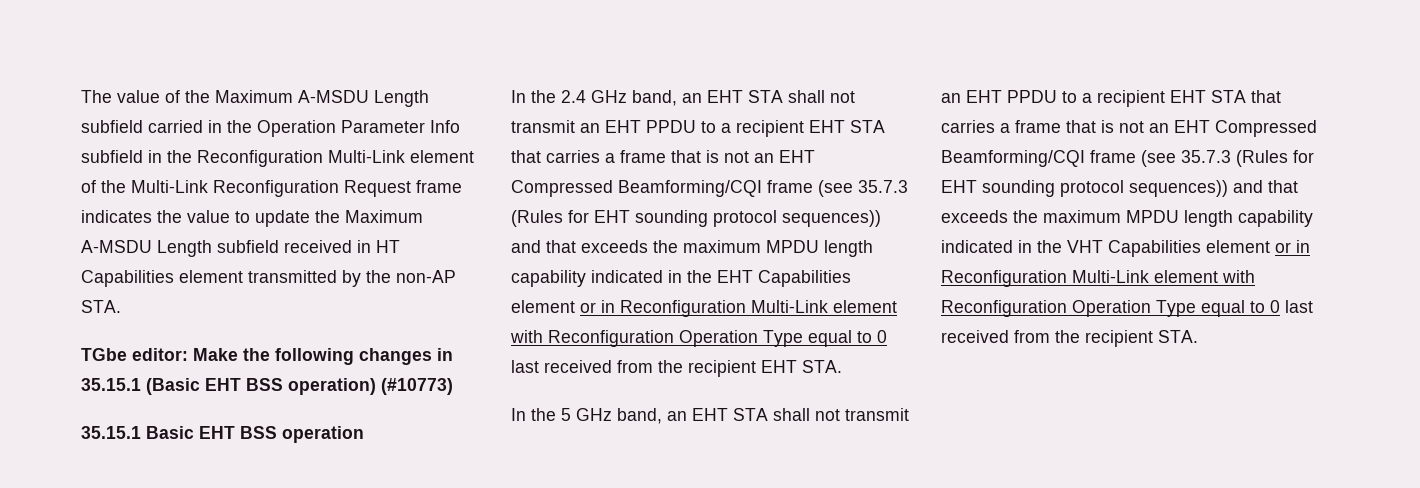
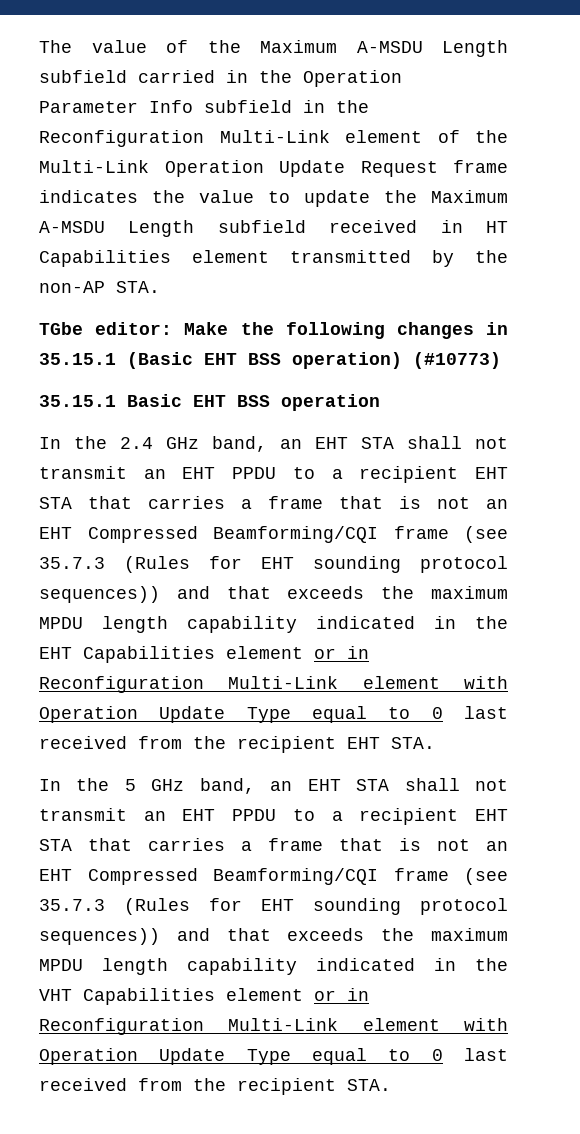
- The value of the Maximum A-MSDU Length subfield carried in the Operation Parameter Info subfield in the Reconfiguration Multi-Link element of the Multi-Link Reconfiguration Request frame indicates the value to update the Maximum A-MSDU Length subfield received in HT Capabilities element transmitted by the non-AP STA.
+ The value of the Maximum A-MSDU Length subfield carried in the Operation Parameter Info subfield in the Reconfiguration Multi-Link element of the Multi-Link Operation Update Request frame indicates the value to update the Maximum A-MSDU Length subfield received in HT Capabilities element transmitted by the non-AP STA.
- In the 2.4 GHz band, an EHT STA shall not transmit an EHT PPDU to a recipient EHT STA that carries a frame that is not an EHT Compressed Beamforming/CQI frame (see 35.7.3 (Rules for EHT sounding protocol sequences)) and that exceeds the maximum MPDU length capability indicated in the EHT Capabilities element or in Reconfiguration Multi-Link element with Reconfiguration Operation Type equal to 0 last received from the recipient EHT STA.
+ In the 2.4 GHz band, an EHT STA shall not transmit an EHT PPDU to a recipient EHT STA that carries a frame that is not an EHT Compressed Beamforming/CQI frame (see 35.7.3 (Rules for EHT sounding protocol sequences)) and that exceeds the maximum MPDU length capability indicated in the EHT Capabilities element or in Reconfiguration Multi-Link element with Operation Update Type equal to 0 last received from the recipient EHT STA.
- In the 5 GHz band, an EHT STA shall not transmit an EHT PPDU to a recipient EHT STA that carries a frame that is not an EHT Compressed Beamforming/CQI frame (see 35.7.3 (Rules for EHT sounding protocol sequences)) and that exceeds the maximum MPDU length capability indicated in the VHT Capabilities element or in Reconfiguration Multi-Link element with Reconfiguration Operation Type equal to 0 last received from the recipient STA.
+ In the 5 GHz band, an EHT STA shall not transmit an EHT PPDU to a recipient EHT STA that carries a frame that is not an EHT Compressed Beamforming/CQI frame (see 35.7.3 (Rules for EHT sounding protocol sequences)) and that exceeds the maximum MPDU length capability indicated in the VHT Capabilities element or in Reconfiguration Multi-Link element with Operation Update Type equal to 0 last received from the recipient STA.

